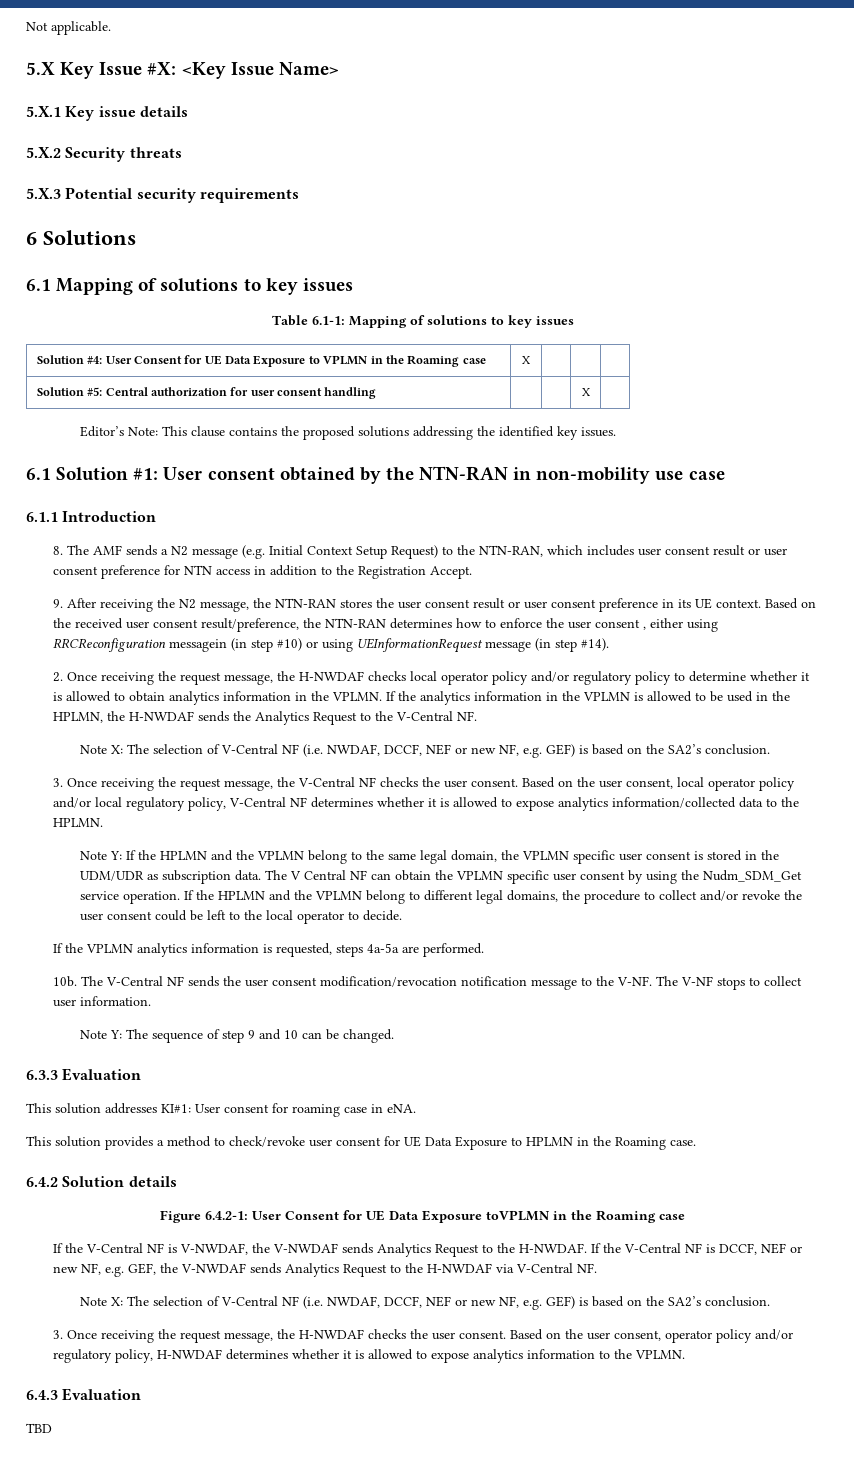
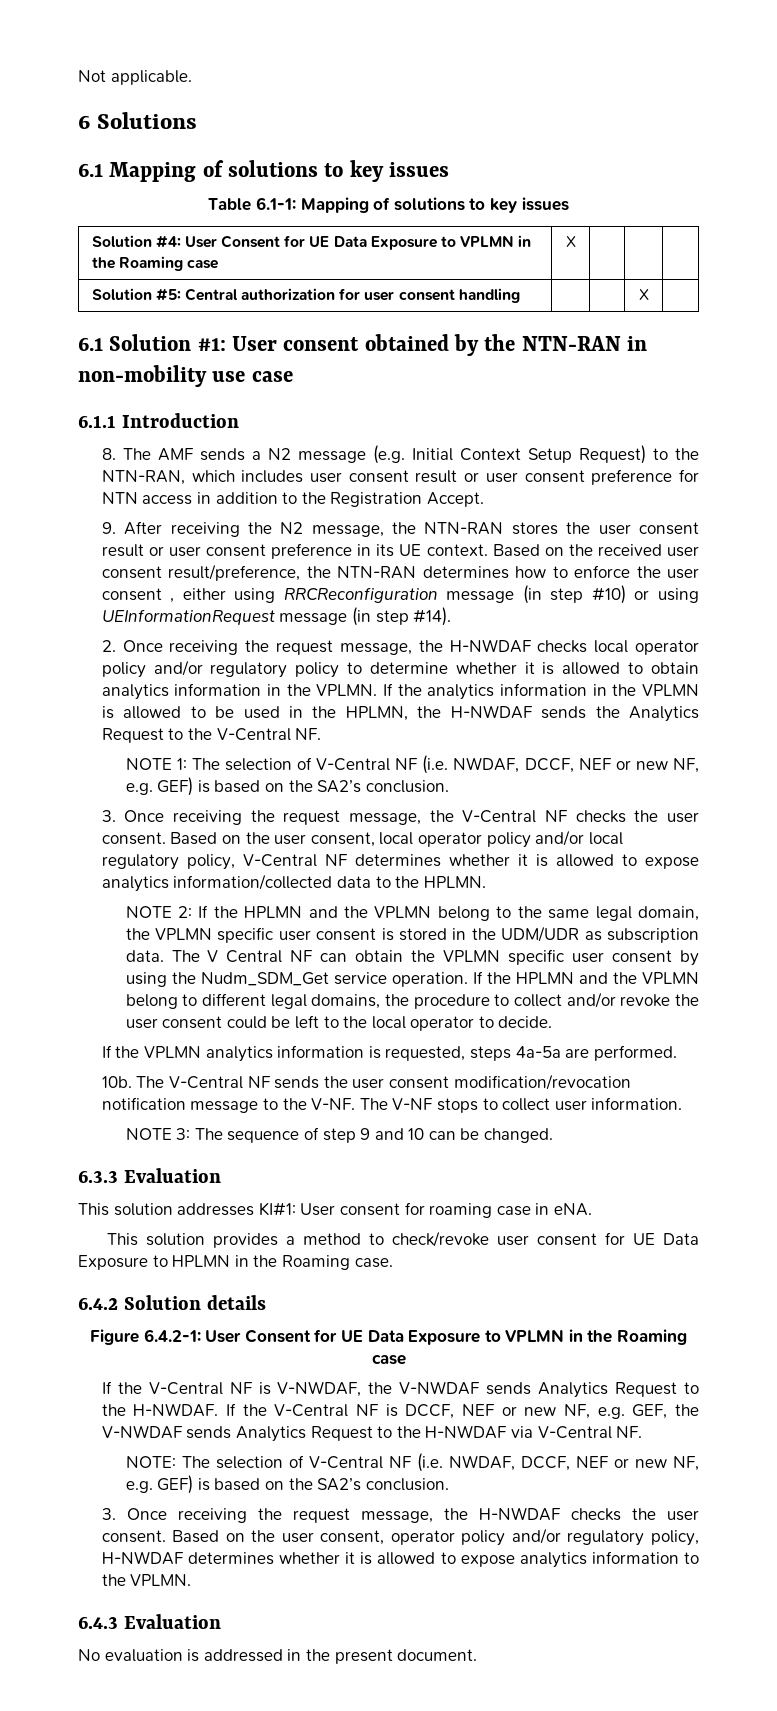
- 5.X Key Issue #X: <Key Issue Name>
- 5.X.1 Key issue details
- 5.X.2 Security threats
- 5.X.3 Potential security requirements
- Editor’s Note: This clause contains the proposed solutions addressing the identified key issues.
- Based on the received user consent result/preference, the NTN-RAN determines how to enforce the user consent , either using RRCReconfiguration messagein (in step #10) or using UEInformationRequest message (in step #14).
+ Based on the received user consent result/preference, the NTN-RAN determines how to enforce the user consent , either using RRCReconfiguration message (in step #10) or using UEInformationRequest message (in step #14).
  If the analytics information in the VPLMN is allowed to be used in the HPLMN, the H-NWDAF sends the Analytics Request to the V-Central NF.
- Note X: The selection of V-Central NF (i.e. NWDAF, DCCF, NEF or new NF, e.g. GEF) is based on the SA2’s conclusion.
+ NOTE 1: The selection of V-Central NF (i.e. NWDAF, DCCF, NEF or new NF, e.g. GEF) is based on the SA2’s conclusion.
- Note Y: If the HPLMN and the VPLMN belong to the same legal domain, the VPLMN specific user consent is stored in the UDM/UDR as subscription data.
+ NOTE 2: If the HPLMN and the VPLMN belong to the same legal domain, the VPLMN specific user consent is stored in the UDM/UDR as subscription data.
- Note Y: The sequence of step 9 and 10 can be changed.
+ NOTE 3: The sequence of step 9 and 10 can be changed.
- Figure 6.4.2-1: User Consent for UE Data Exposure toVPLMN in the Roaming case
+ Figure 6.4.2-1: User Consent for UE Data Exposure to VPLMN in the Roaming case
  If the V-Central NF is DCCF, NEF or new NF, e.g. GEF, the V-NWDAF sends Analytics Request to the H-NWDAF via V-Central NF.
- Note X: The selection of V-Central NF (i.e. NWDAF, DCCF, NEF or new NF, e.g. GEF) is based on the SA2’s conclusion.
+ NOTE: The selection of V-Central NF (i.e. NWDAF, DCCF, NEF or new NF, e.g. GEF) is based on the SA2’s conclusion.
- TBD
+ No evaluation is addressed in the present document.

